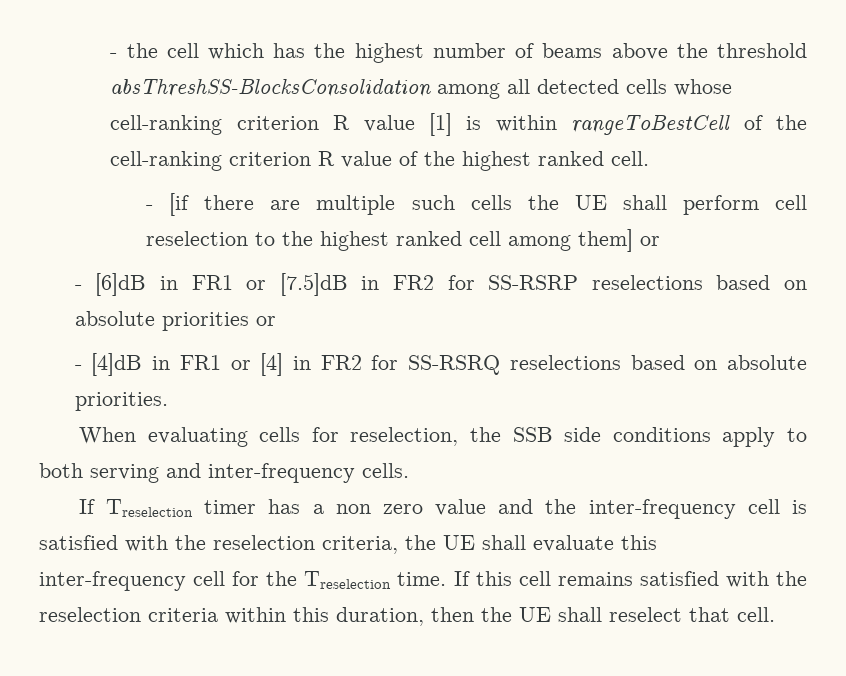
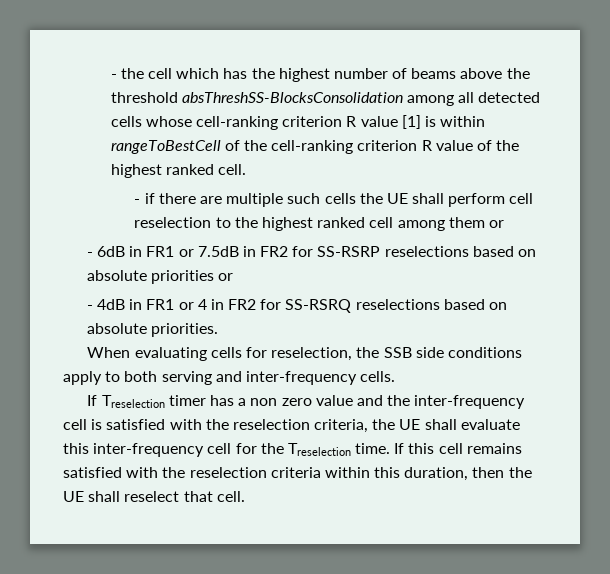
- - [if there are multiple such cells the UE shall perform cell reselection to the highest ranked cell among them] or
- - [6]dB in FR1 or [7.5]dB in FR2 for SS-RSRP reselections based on absolute priorities or
+ - if there are multiple such cells the UE shall perform cell reselection to the highest ranked cell among them or
+ - 6dB in FR1 or 7.5dB in FR2 for SS-RSRP reselections based on absolute priorities or
- - [4]dB in FR1 or [4] in FR2 for SS-RSRQ reselections based on absolute priorities.
+ - 4dB in FR1 or 4 in FR2 for SS-RSRQ reselections based on absolute priorities.

